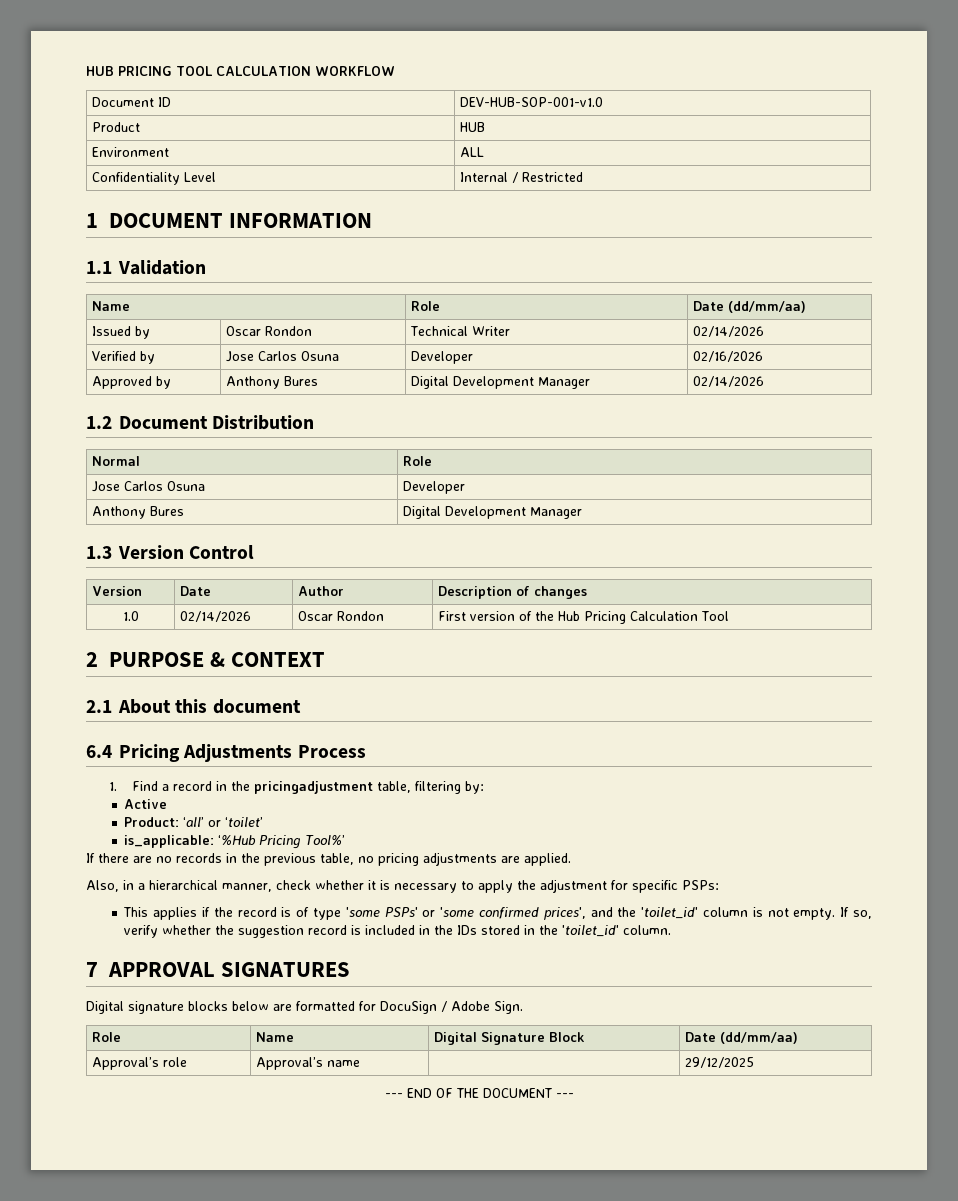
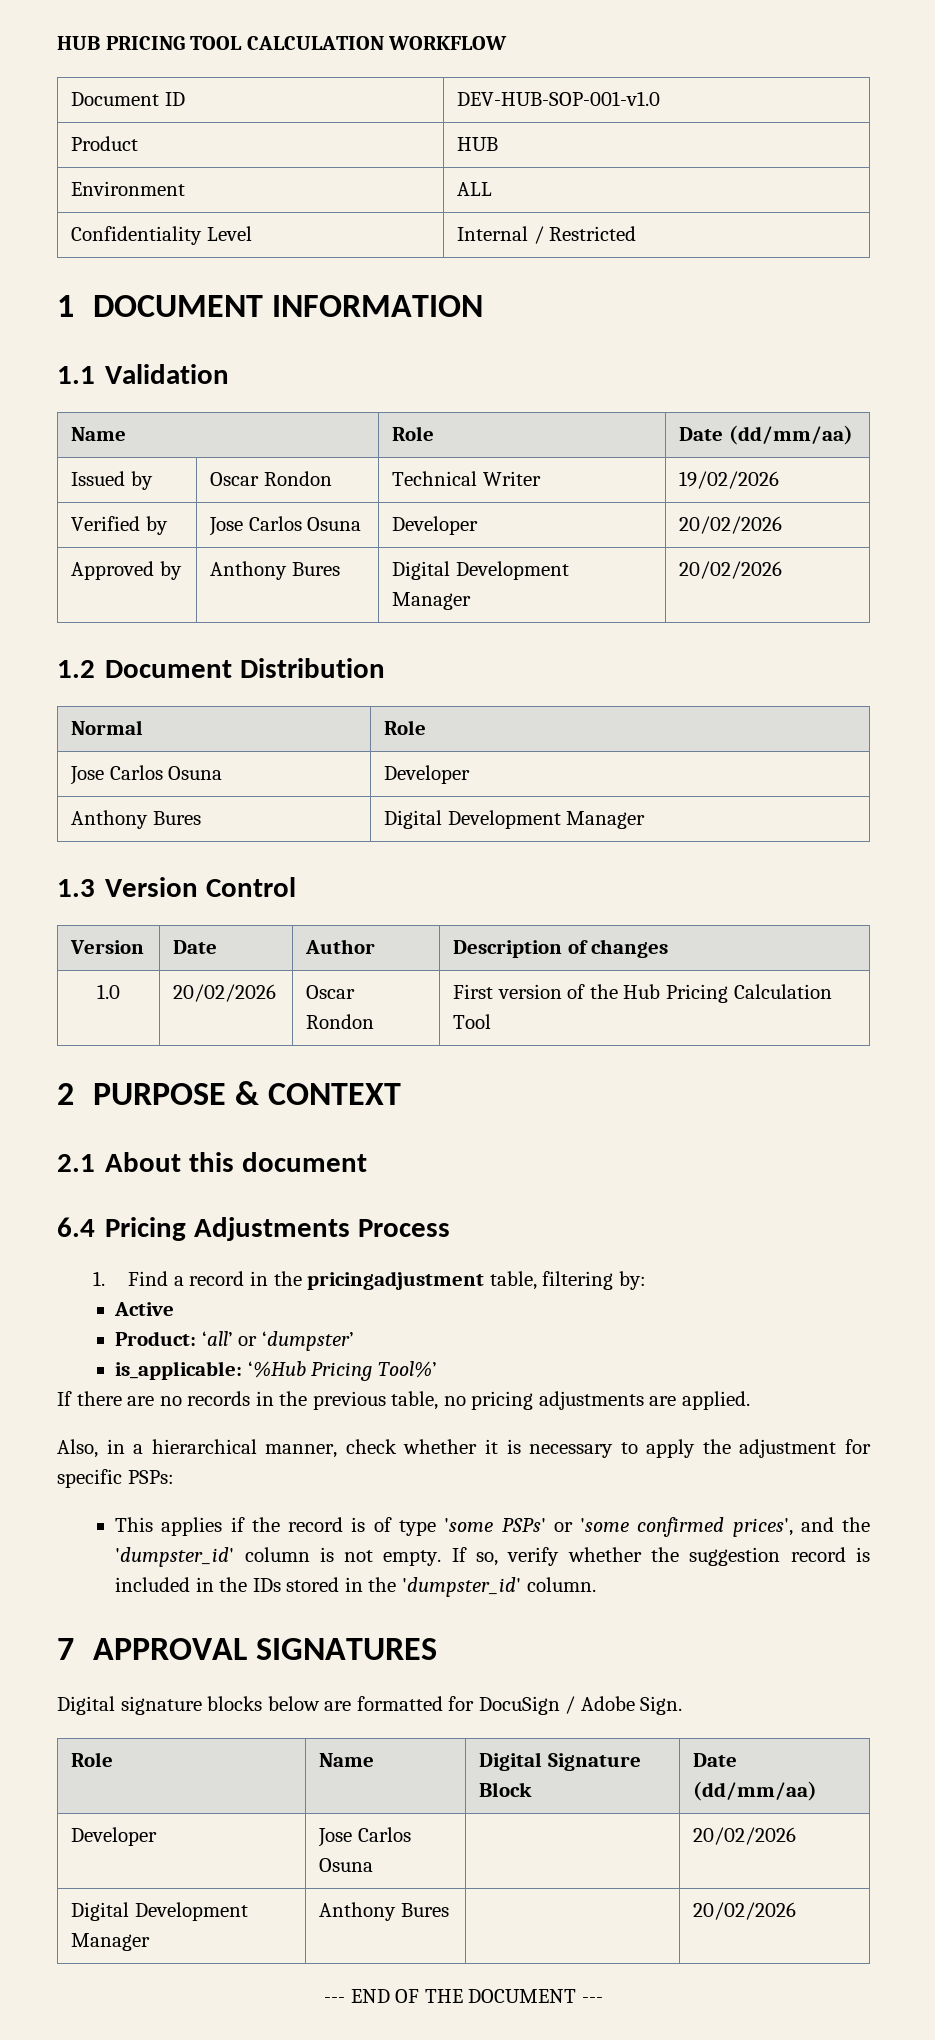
- Issued by | Oscar Rondon | Technical Writer | 02/14/2026
+ Issued by | Oscar Rondon | Technical Writer | 19/02/2026
- Verified by | Jose Carlos Osuna | Developer | 02/16/2026
+ Verified by | Jose Carlos Osuna | Developer | 20/02/2026
- Approved by | Anthony Bures | Digital Development Manager | 02/14/2026
+ Approved by | Anthony Bures | Digital Development Manager | 20/02/2026
- 1.0 | 02/14/2026 | Oscar Rondon | First version of the Hub Pricing Calculation Tool
+ 1.0 | 20/02/2026 | Oscar Rondon | First version of the Hub Pricing Calculation Tool
- Product: ‘all’ or ‘toilet’
+ Product: ‘all’ or ‘dumpster’
- This applies if the record is of type 'some PSPs' or 'some confirmed prices', and the 'toilet_id' column is not empty.
+ This applies if the record is of type 'some PSPs' or 'some confirmed prices', and the 'dumpster_id' column is not empty.
- If so, verify whether the suggestion record is included in the IDs stored in the 'toilet_id' column.
+ If so, verify whether the suggestion record is included in the IDs stored in the 'dumpster_id' column.
- Approval’s role | Approval’s name | | 29/12/2025
+ Developer | Jose Carlos Osuna | | 20/02/2026
+ Digital Development Manager | Anthony Bures | | 20/02/2026

